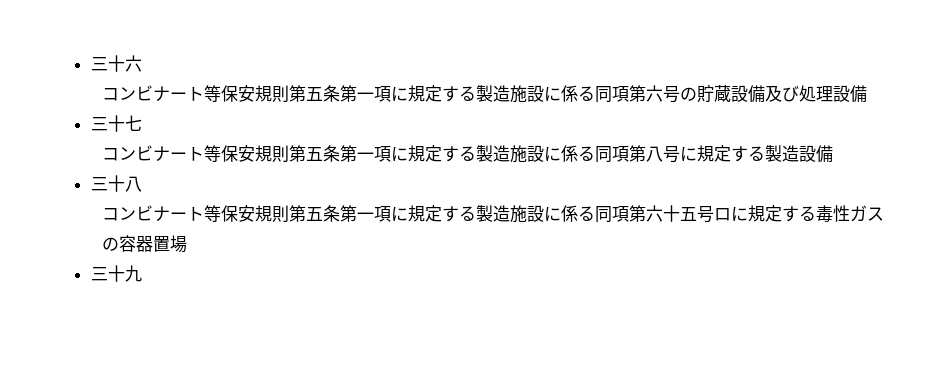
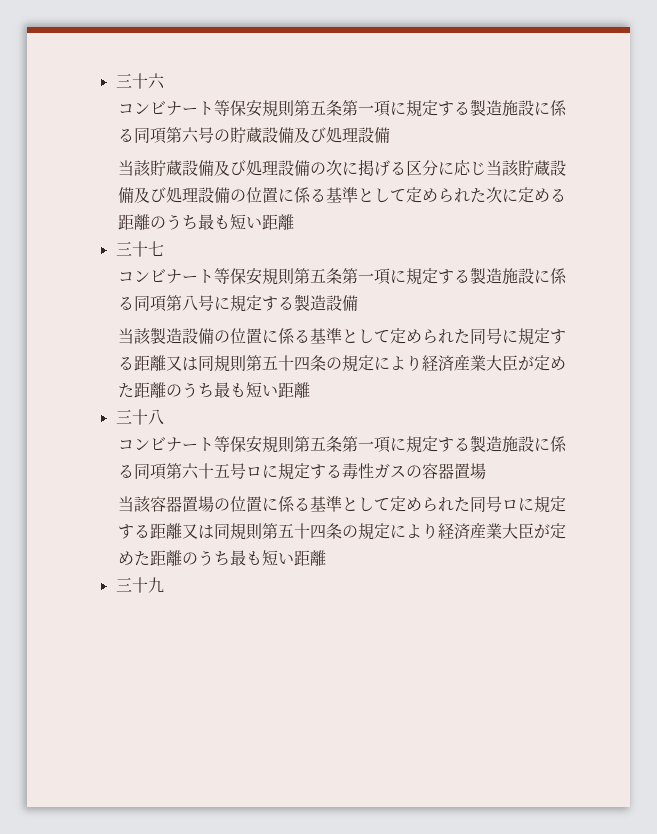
+ 当該貯蔵設備及び処理設備の次に掲げる区分に応じ当該貯蔵設備及び処理設備の位置に係る基準として定められた次に定める距離のうち最も短い距離
+ 当該製造設備の位置に係る基準として定められた同号に規定する距離又は同規則第五十四条の規定により経済産業大臣が定めた距離のうち最も短い距離
+ 当該容器置場の位置に係る基準として定められた同号ロに規定する距離又は同規則第五十四条の規定により経済産業大臣が定めた距離のうち最も短い距離

